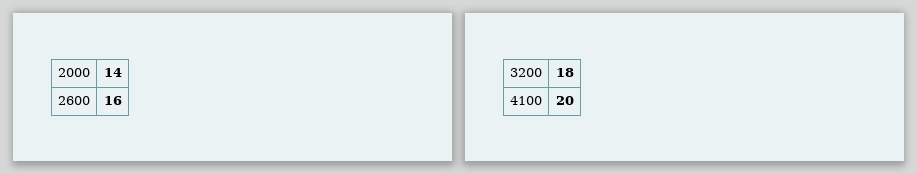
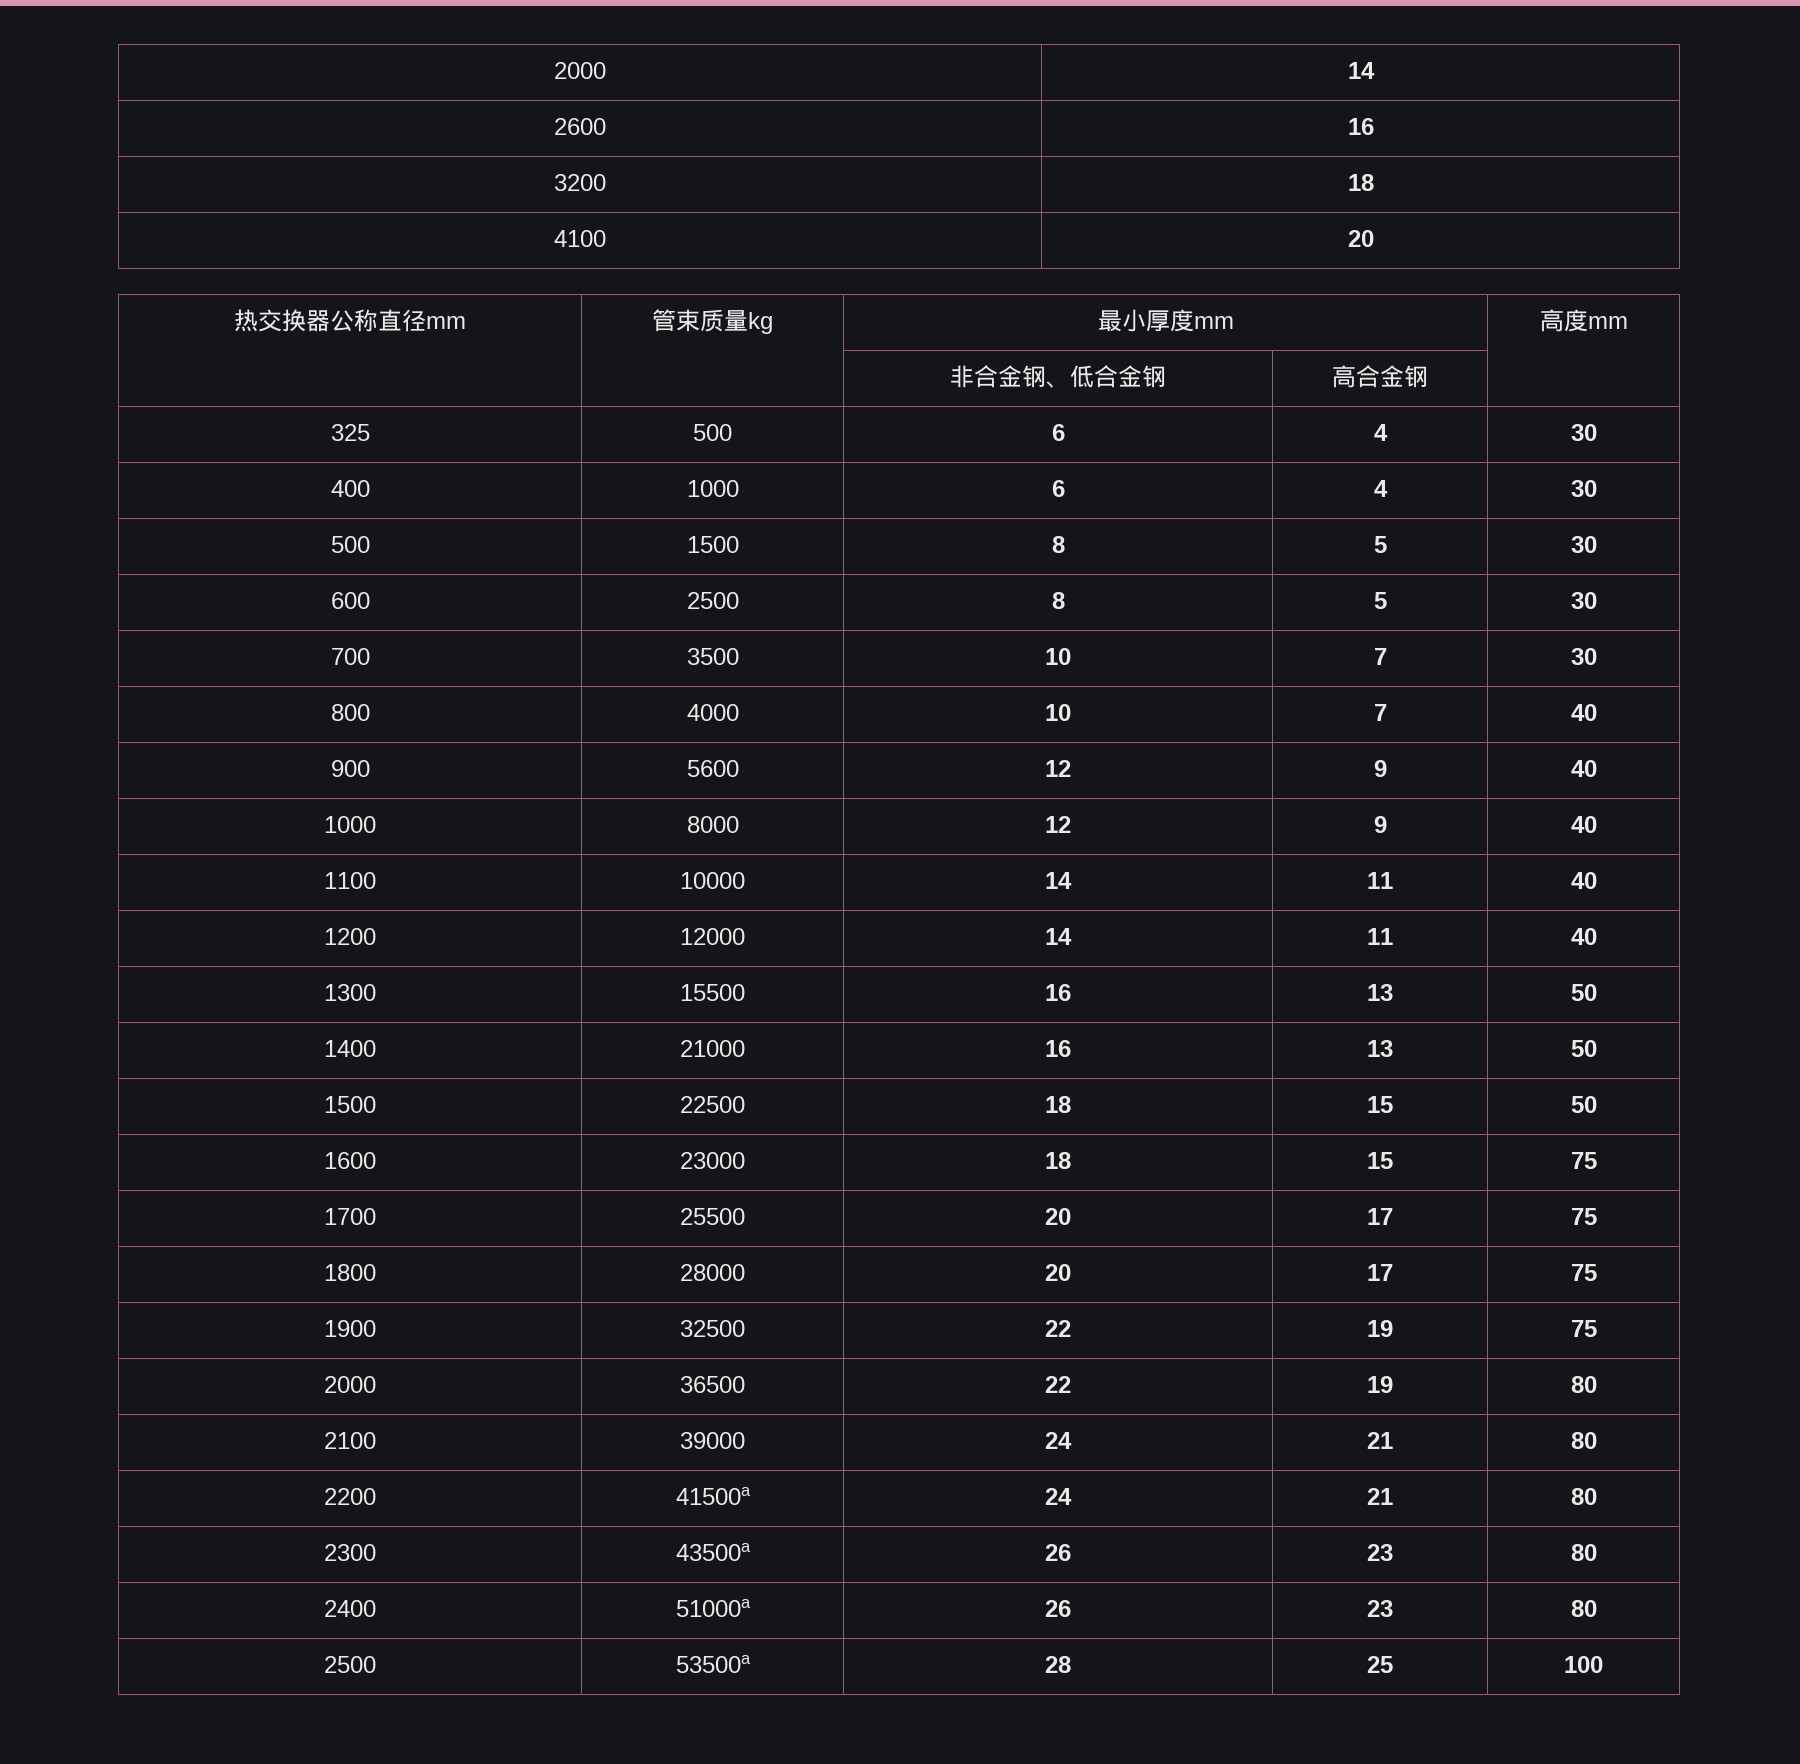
+ 热交换器公称直径mm | 管束质量kg | 最小厚度mm | 高度mm
+ | | 非合金钢、低合金钢 | 高合金钢 |
+ 325 | 500 | 6 | 4 | 30
+ 400 | 1000 | 6 | 4 | 30
+ 500 | 1500 | 8 | 5 | 30
+ 600 | 2500 | 8 | 5 | 30
+ 700 | 3500 | 10 | 7 | 30
+ 800 | 4000 | 10 | 7 | 40
+ 900 | 5600 | 12 | 9 | 40
+ 1000 | 8000 | 12 | 9 | 40
+ 1100 | 10000 | 14 | 11 | 40
+ 1200 | 12000 | 14 | 11 | 40
+ 1300 | 15500 | 16 | 13 | 50
+ 1400 | 21000 | 16 | 13 | 50
+ 1500 | 22500 | 18 | 15 | 50
+ 1600 | 23000 | 18 | 15 | 75
+ 1700 | 25500 | 20 | 17 | 75
+ 1800 | 28000 | 20 | 17 | 75
+ 1900 | 32500 | 22 | 19 | 75
+ 2000 | 36500 | 22 | 19 | 80
+ 2100 | 39000 | 24 | 21 | 80
+ 2200 | 41500a | 24 | 21 | 80
+ 2300 | 43500a | 26 | 23 | 80
+ 2400 | 51000a | 26 | 23 | 80
+ 2500 | 53500a | 28 | 25 | 100

